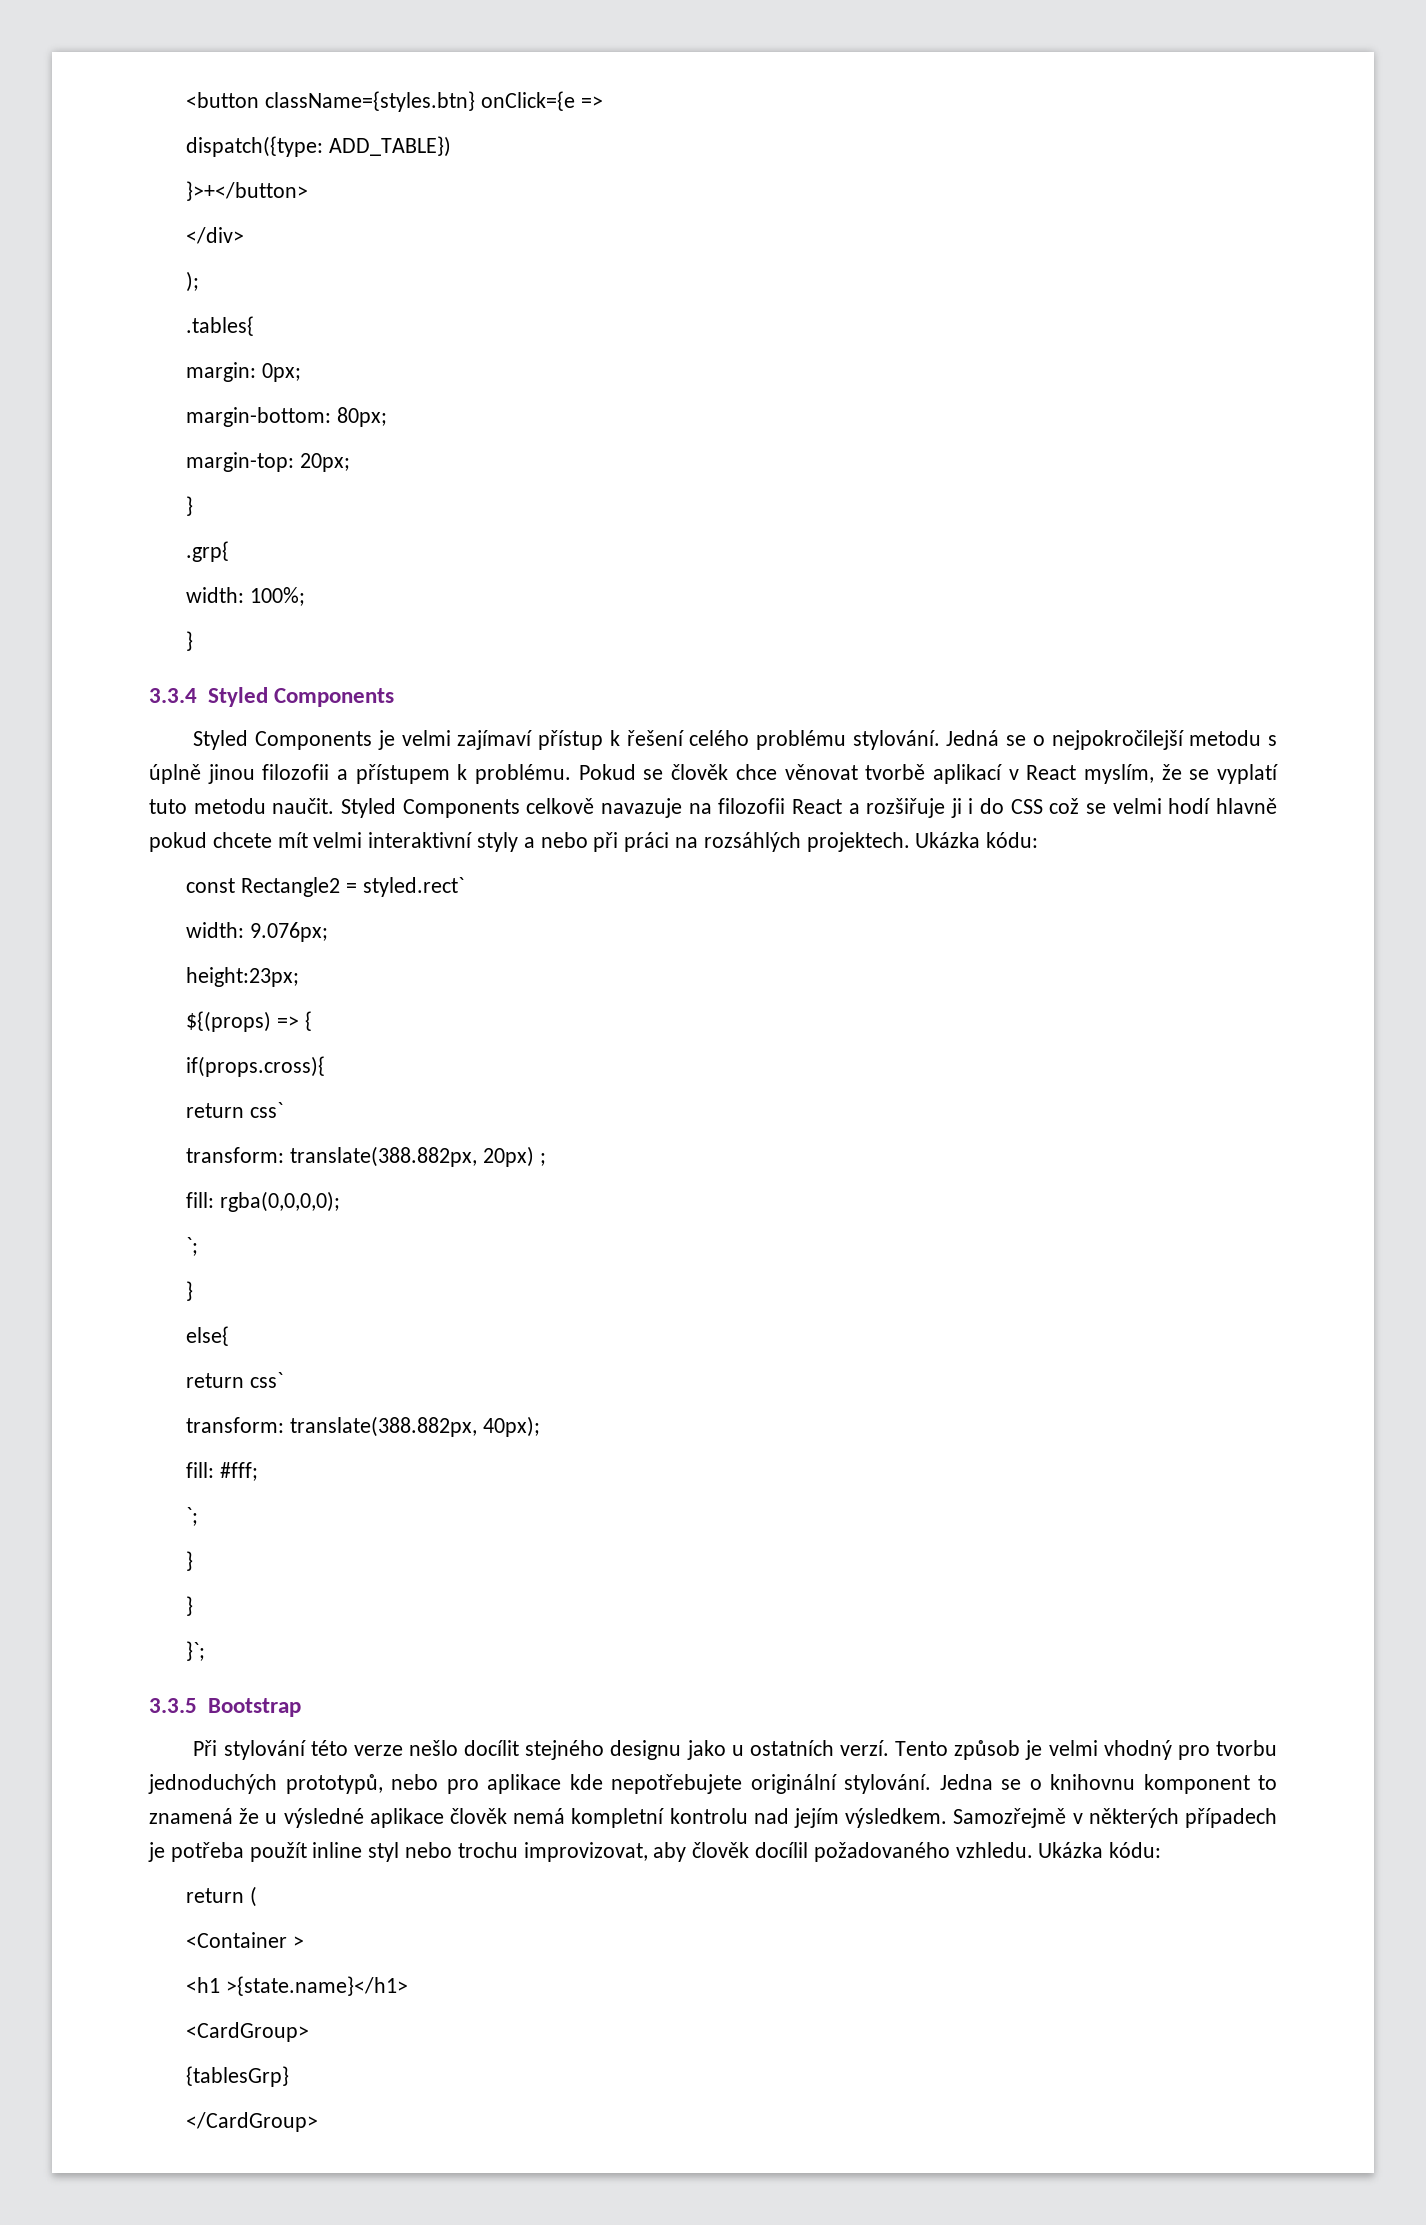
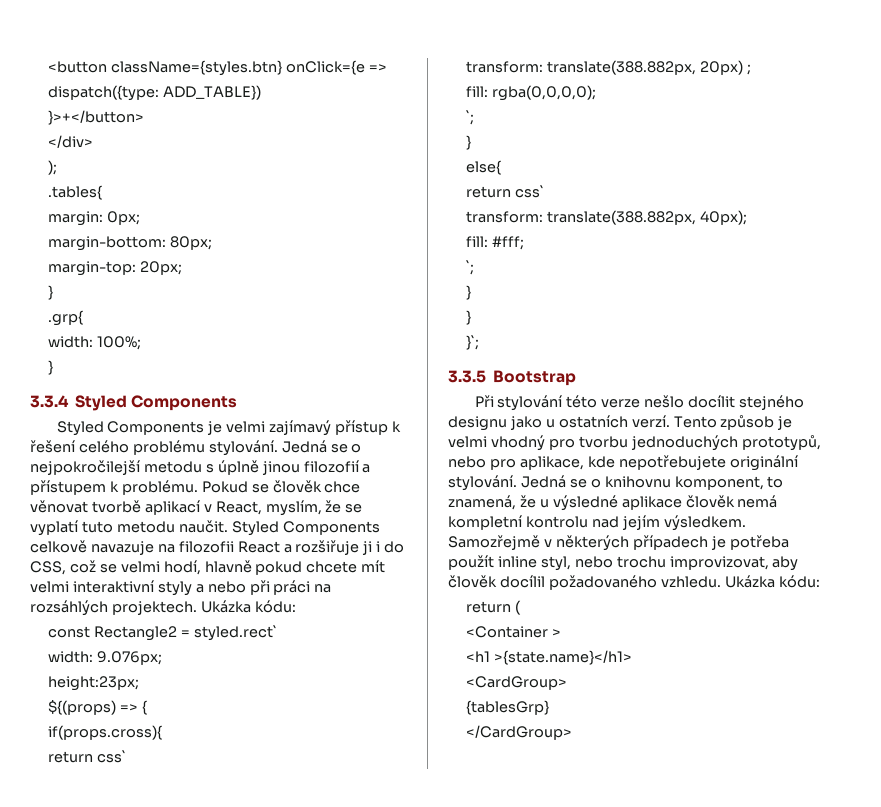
- Styled Components je velmi zajímaví přístup k řešení celého problému stylování.
+ Styled Components je velmi zajímavý přístup k řešení celého problému stylování.
- Jedná se o nejpokročilejší metodu s úplně jinou filozofii a přístupem k problému.
+ Jedná se o nejpokročilejší metodu s úplně jinou filozofií a přístupem k problému.
- Pokud se člověk chce věnovat tvorbě aplikací v React myslím, že se vyplatí tuto metodu naučit.
+ Pokud se člověk chce věnovat tvorbě aplikací v React, myslím, že se vyplatí tuto metodu naučit.
- Styled Components celkově navazuje na filozofii React a rozšiřuje ji i do CSS což se velmi hodí hlavně pokud chcete mít velmi interaktivní styly a nebo při práci na rozsáhlých projektech.
+ Styled Components celkově navazuje na filozofii React a rozšiřuje ji i do CSS, což se velmi hodí, hlavně pokud chcete mít velmi interaktivní styly a nebo při práci na rozsáhlých projektech.
- Tento způsob je velmi vhodný pro tvorbu jednoduchých prototypů, nebo pro aplikace kde nepotřebujete originální stylování.
+ Tento způsob je velmi vhodný pro tvorbu jednoduchých prototypů, nebo pro aplikace, kde nepotřebujete originální stylování.
- Jedna se o knihovnu komponent to znamená že u výsledné aplikace člověk nemá kompletní kontrolu nad jejím výsledkem.
+ Jedná se o knihovnu komponent, to znamená, že u výsledné aplikace člověk nemá kompletní kontrolu nad jejím výsledkem.
- Samozřejmě v některých případech je potřeba použít inline styl nebo trochu improvizovat, aby člověk docílil požadovaného vzhledu.
+ Samozřejmě v některých případech je potřeba použít inline styl, nebo trochu improvizovat, aby člověk docílil požadovaného vzhledu.

